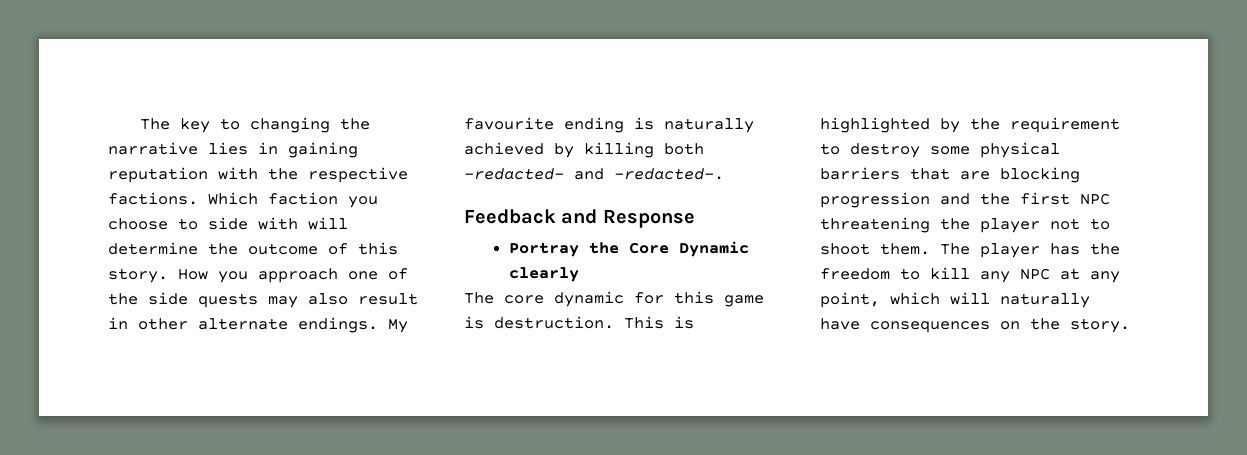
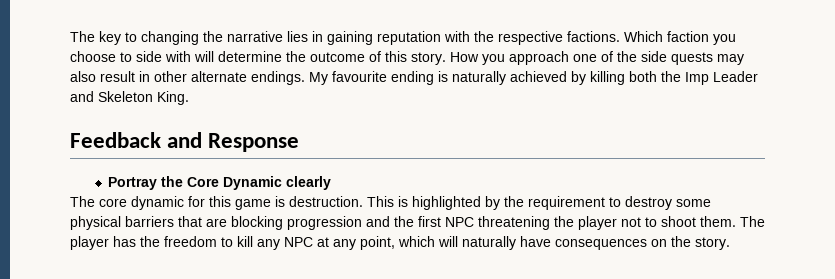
- My favourite ending is naturally achieved by killing both -redacted- and -redacted-.
+ My favourite ending is naturally achieved by killing both the Imp Leader and Skeleton King.

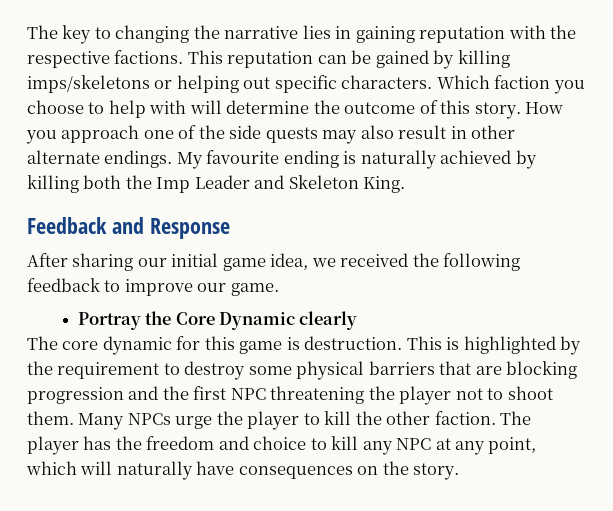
+ This reputation can be gained by killing imps/skeletons or helping out specific characters.
- Which faction you choose to side with will determine the outcome of this story.
+ Which faction you choose to help with will determine the outcome of this story.
+ After sharing our initial game idea, we received the following feedback to improve our game.
+ Many NPCs urge the player to kill the other faction.
- The player has the freedom to kill any NPC at any point, which will naturally have consequences on the story.
+ The player has the freedom and choice to kill any NPC at any point, which will naturally have consequences on the story.

